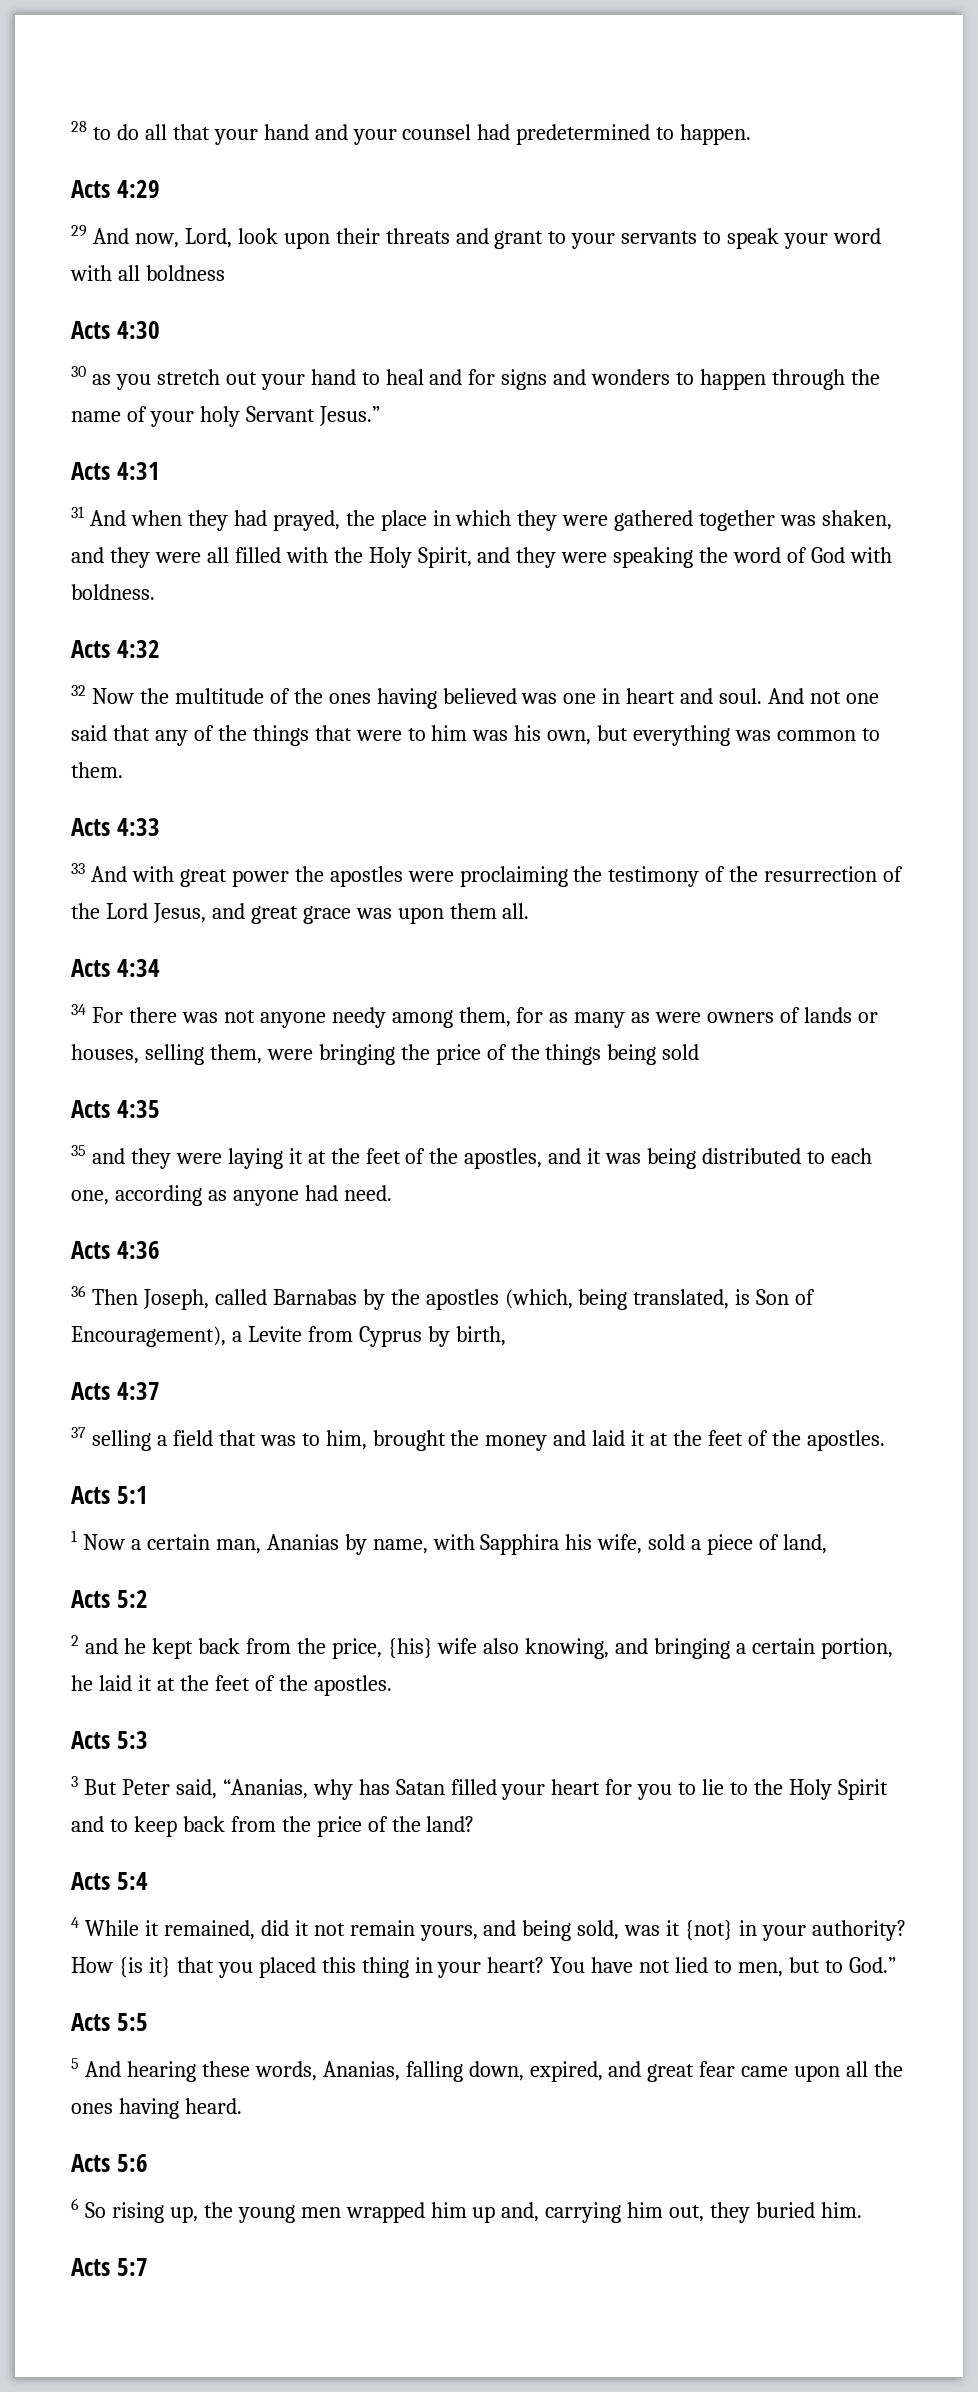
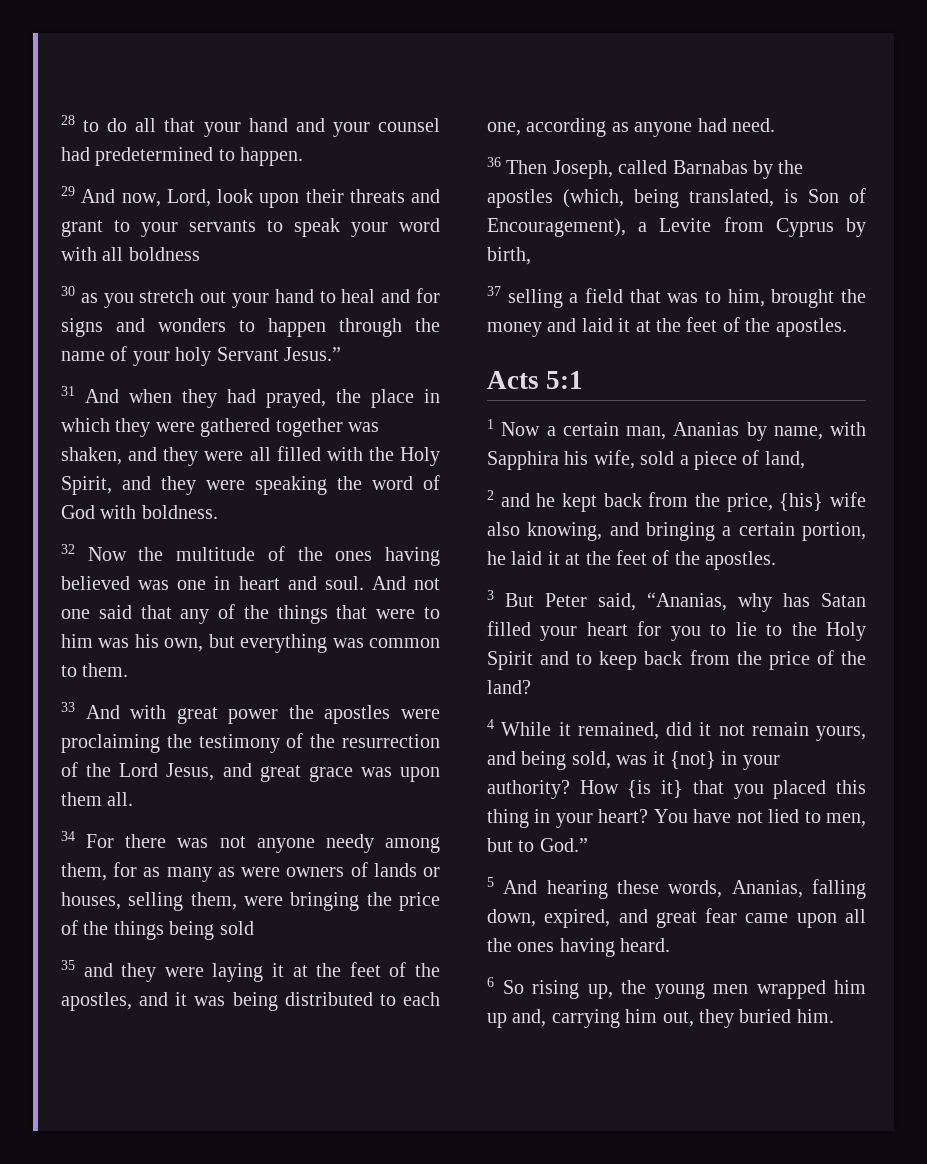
- Acts 4:29
- Acts 4:30
- Acts 4:31
- Acts 4:32
- Acts 4:33
- Acts 4:34
- Acts 4:35
- Acts 4:36
- Acts 4:37
- Acts 5:2
- Acts 5:3
- Acts 5:4
- Acts 5:5
- Acts 5:6
- Acts 5:7

